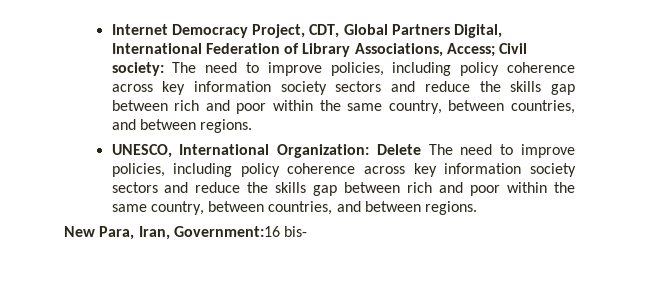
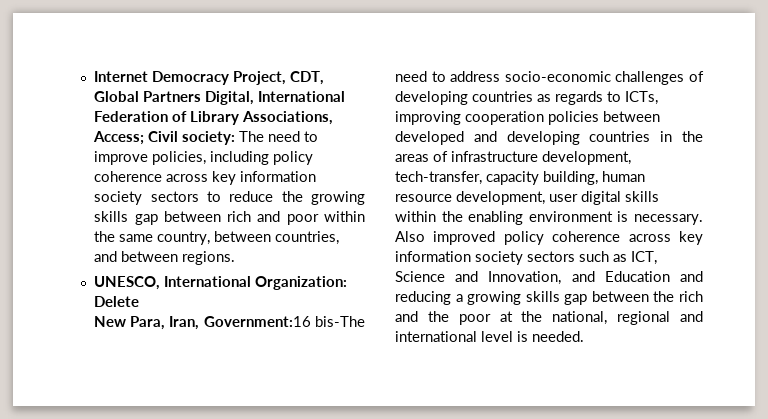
- Internet Democracy Project, CDT, Global Partners Digital, International Federation of Library Associations, Access; Civil society: The need to improve policies, including policy coherence across key information society sectors and reduce the skills gap between rich and poor within the same country, between countries, and between regions.
+ Internet Democracy Project, CDT, Global Partners Digital, International Federation of Library Associations, Access; Civil society: The need to improve policies, including policy coherence across key information society sectors to reduce the growing skills gap between rich and poor within the same country, between countries, and between regions.
- UNESCO, International Organization: Delete The need to improve policies, including policy coherence across key information society sectors and reduce the skills gap between rich and poor within the same country, between countries, and between regions.
- New Para, Iran, Government:16 bis-
+ UNESCO, International Organization: Delete
+ New Para, Iran, Government:16 bis-The need to address socio-economic challenges of developing countries as regards to ICTs, improving cooperation policies between developed and developing countries in the areas of infrastructure development, tech-transfer, capacity building, human resource development, user digital skills within the enabling environment is necessary. Also improved policy coherence across key information society sectors such as ICT, Science and Innovation, and Education and reducing a growing skills gap between the rich and the poor at the national, regional and international level is needed.

